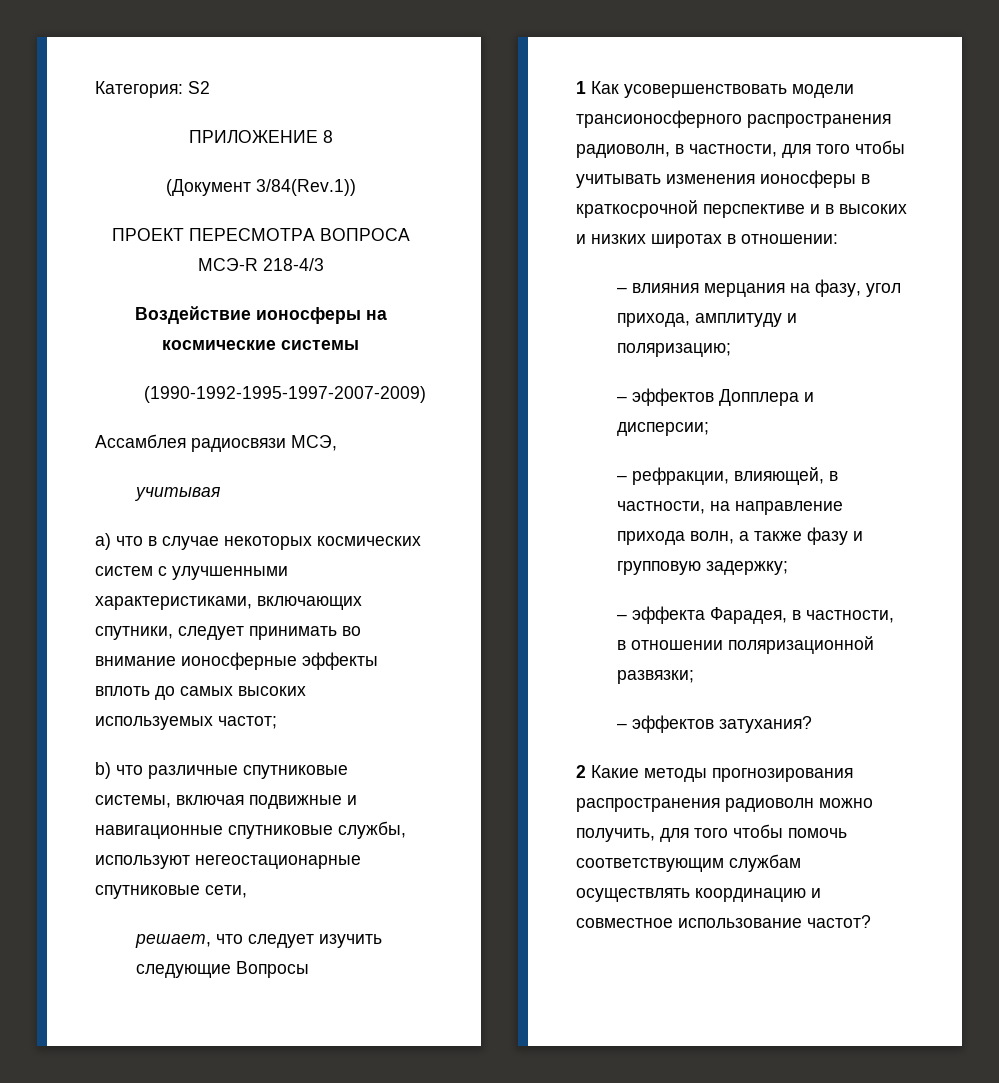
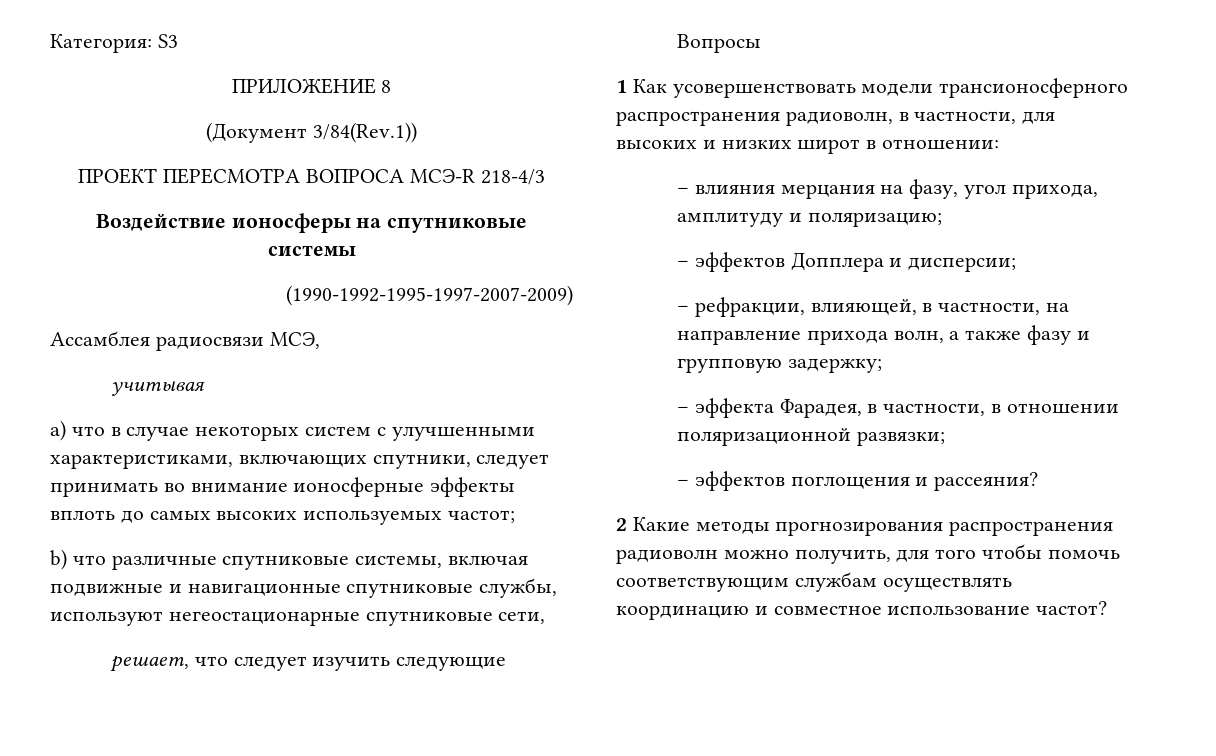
- Категория: S2
+ Категория: S3
- Воздействие ионосферы на космические системы
+ Воздействие ионосферы на спутниковые системы
- a) что в случае некоторых космических систем с улучшенными характеристиками, включающих спутники, следует принимать во внимание ионосферные эффекты вплоть до самых высоких используемых частот;
+ a) что в случае некоторых систем с улучшенными характеристиками, включающих спутники, следует принимать во внимание ионосферные эффекты вплоть до самых высоких используемых частот;
- 1 Как усовершенствовать модели трансионосферного распространения радиоволн, в частности, для того чтобы учитывать изменения ионосферы в краткосрочной перспективе и в высоких и низких широтах в отношении:
+ 1 Как усовершенствовать модели трансионосферного распространения радиоволн, в частности, для высоких и низких широт в отношении:
- – эффектов затухания?
+ – эффектов поглощения и рассеяния?

